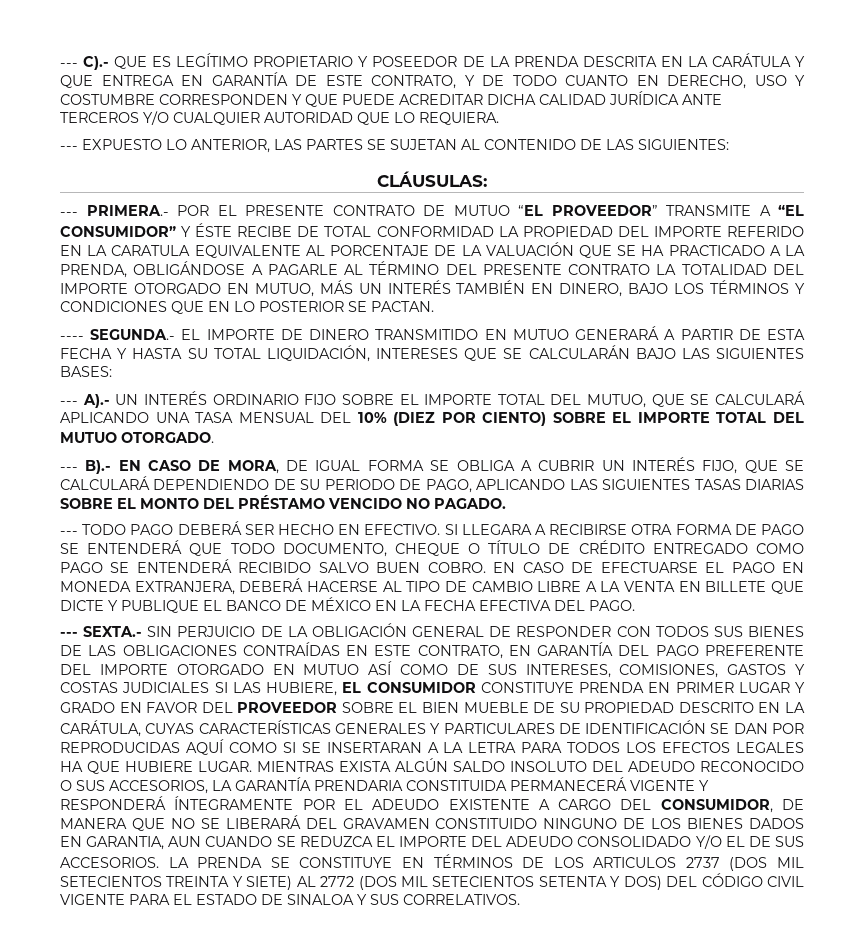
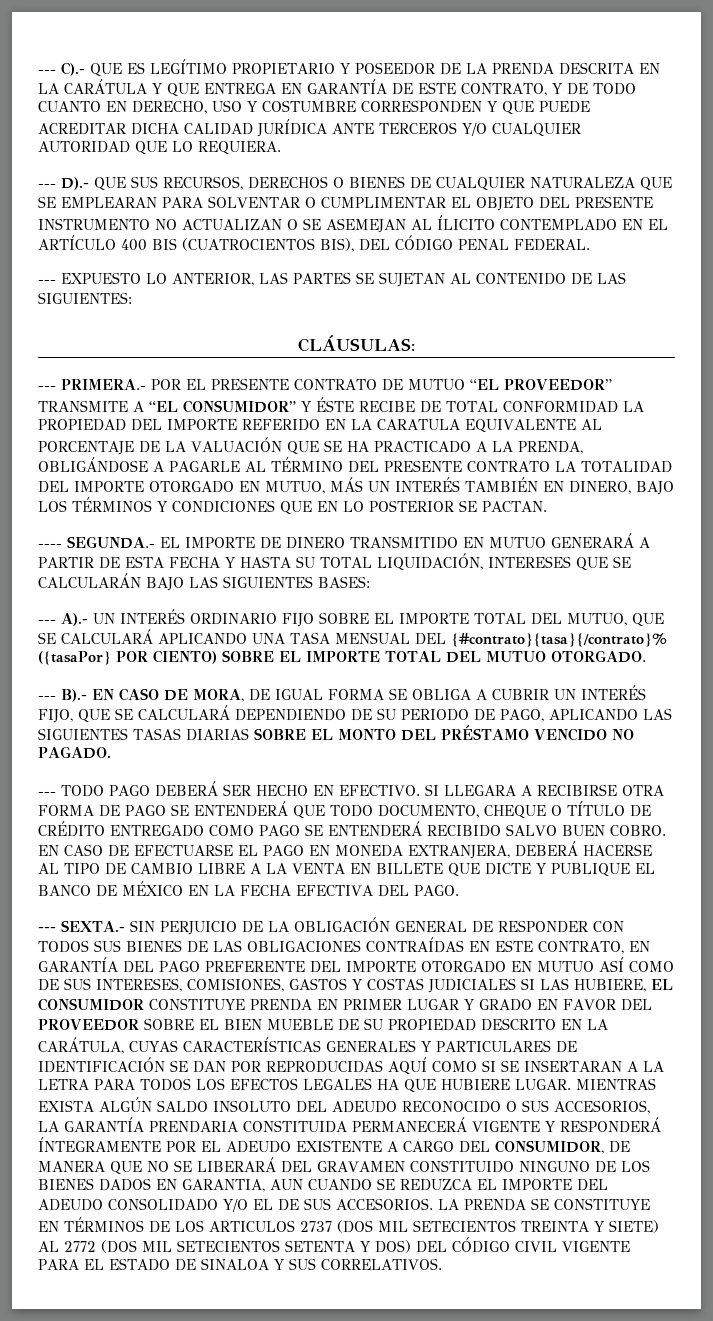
+ --- D).- QUE SUS RECURSOS, DERECHOS O BIENES DE CUALQUIER NATURALEZA QUE SE EMPLEARAN PARA SOLVENTAR O CUMPLIMENTAR EL OBJETO DEL PRESENTE INSTRUMENTO NO ACTUALIZAN O SE ASEMEJAN AL ÍLICITO CONTEMPLADO EN EL ARTÍCULO 400 BIS (CUATROCIENTOS BIS), DEL CÓDIGO PENAL FEDERAL.
- --- A).- UN INTERÉS ORDINARIO FIJO SOBRE EL IMPORTE TOTAL DEL MUTUO, QUE SE CALCULARÁ APLICANDO UNA TASA MENSUAL DEL 10% (DIEZ POR CIENTO) SOBRE EL IMPORTE TOTAL DEL MUTUO OTORGADO.
+ --- A).- UN INTERÉS ORDINARIO FIJO SOBRE EL IMPORTE TOTAL DEL MUTUO, QUE SE CALCULARÁ APLICANDO UNA TASA MENSUAL DEL {#contrato}{tasa}{/contrato}% ({tasaPor} POR CIENTO) SOBRE EL IMPORTE TOTAL DEL MUTUO OTORGADO.

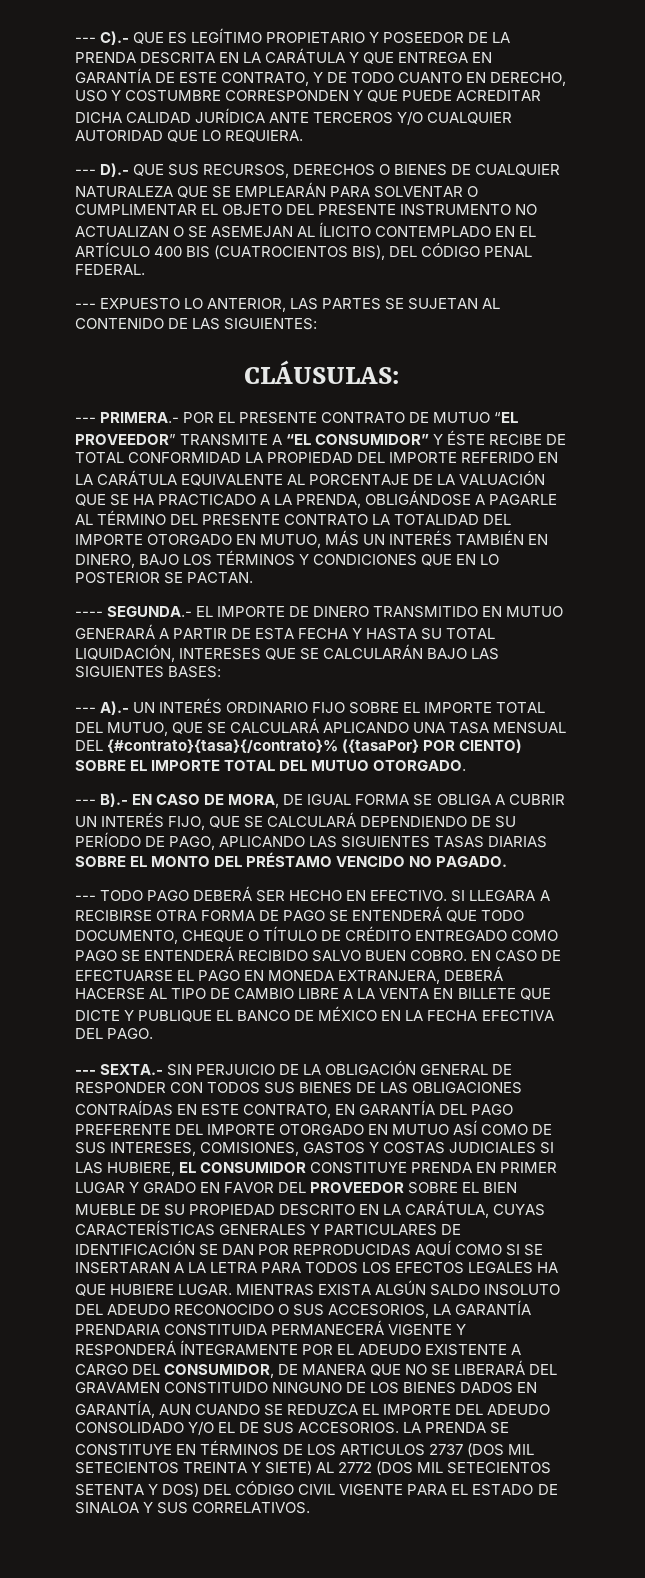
- --- D).- QUE SUS RECURSOS, DERECHOS O BIENES DE CUALQUIER NATURALEZA QUE SE EMPLEARAN PARA SOLVENTAR O CUMPLIMENTAR EL OBJETO DEL PRESENTE INSTRUMENTO NO ACTUALIZAN O SE ASEMEJAN AL ÍLICITO CONTEMPLADO EN EL ARTÍCULO 400 BIS (CUATROCIENTOS BIS), DEL CÓDIGO PENAL FEDERAL.
+ --- D).- QUE SUS RECURSOS, DERECHOS O BIENES DE CUALQUIER NATURALEZA QUE SE EMPLEARÁN PARA SOLVENTAR O CUMPLIMENTAR EL OBJETO DEL PRESENTE INSTRUMENTO NO ACTUALIZAN O SE ASEMEJAN AL ÍLICITO CONTEMPLADO EN EL ARTÍCULO 400 BIS (CUATROCIENTOS BIS), DEL CÓDIGO PENAL FEDERAL.
- --- PRIMERA.- POR EL PRESENTE CONTRATO DE MUTUO “EL PROVEEDOR” TRANSMITE A “EL CONSUMIDOR” Y ÉSTE RECIBE DE TOTAL CONFORMIDAD LA PROPIEDAD DEL IMPORTE REFERIDO EN LA CARATULA EQUIVALENTE AL PORCENTAJE DE LA VALUACIÓN QUE SE HA PRACTICADO A LA PRENDA, OBLIGÁNDOSE A PAGARLE AL TÉRMINO DEL PRESENTE CONTRATO LA TOTALIDAD DEL IMPORTE OTORGADO EN MUTUO, MÁS UN INTERÉS TAMBIÉN EN DINERO, BAJO LOS TÉRMINOS Y CONDICIONES QUE EN LO POSTERIOR SE PACTAN.
+ --- PRIMERA.- POR EL PRESENTE CONTRATO DE MUTUO “EL PROVEEDOR” TRANSMITE A “EL CONSUMIDOR” Y ÉSTE RECIBE DE TOTAL CONFORMIDAD LA PROPIEDAD DEL IMPORTE REFERIDO EN LA CARÁTULA EQUIVALENTE AL PORCENTAJE DE LA VALUACIÓN QUE SE HA PRACTICADO A LA PRENDA, OBLIGÁNDOSE A PAGARLE AL TÉRMINO DEL PRESENTE CONTRATO LA TOTALIDAD DEL IMPORTE OTORGADO EN MUTUO, MÁS UN INTERÉS TAMBIÉN EN DINERO, BAJO LOS TÉRMINOS Y CONDICIONES QUE EN LO POSTERIOR SE PACTAN.
- --- B).- EN CASO DE MORA, DE IGUAL FORMA SE OBLIGA A CUBRIR UN INTERÉS FIJO, QUE SE CALCULARÁ DEPENDIENDO DE SU PERIODO DE PAGO, APLICANDO LAS SIGUIENTES TASAS DIARIAS SOBRE EL MONTO DEL PRÉSTAMO VENCIDO NO PAGADO.
+ --- B).- EN CASO DE MORA, DE IGUAL FORMA SE OBLIGA A CUBRIR UN INTERÉS FIJO, QUE SE CALCULARÁ DEPENDIENDO DE SU PERÍODO DE PAGO, APLICANDO LAS SIGUIENTES TASAS DIARIAS SOBRE EL MONTO DEL PRÉSTAMO VENCIDO NO PAGADO.
- MIENTRAS EXISTA ALGÚN SALDO INSOLUTO DEL ADEUDO RECONOCIDO O SUS ACCESORIOS, LA GARANTÍA PRENDARIA CONSTITUIDA PERMANECERÁ VIGENTE Y RESPONDERÁ ÍNTEGRAMENTE POR EL ADEUDO EXISTENTE A CARGO DEL CONSUMIDOR, DE MANERA QUE NO SE LIBERARÁ DEL GRAVAMEN CONSTITUIDO NINGUNO DE LOS BIENES DADOS EN GARANTIA, AUN CUANDO SE REDUZCA EL IMPORTE DEL ADEUDO CONSOLIDADO Y/O EL DE SUS ACCESORIOS.
+ MIENTRAS EXISTA ALGÚN SALDO INSOLUTO DEL ADEUDO RECONOCIDO O SUS ACCESORIOS, LA GARANTÍA PRENDARIA CONSTITUIDA PERMANECERÁ VIGENTE Y RESPONDERÁ ÍNTEGRAMENTE POR EL ADEUDO EXISTENTE A CARGO DEL CONSUMIDOR, DE MANERA QUE NO SE LIBERARÁ DEL GRAVAMEN CONSTITUIDO NINGUNO DE LOS BIENES DADOS EN GARANTÍA, AUN CUANDO SE REDUZCA EL IMPORTE DEL ADEUDO CONSOLIDADO Y/O EL DE SUS ACCESORIOS.

